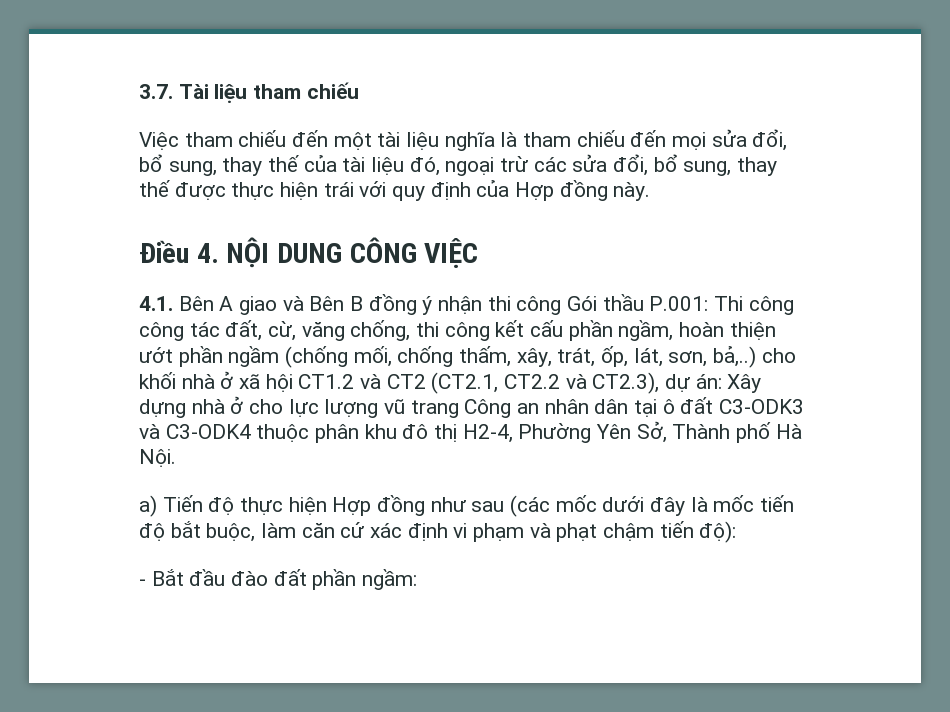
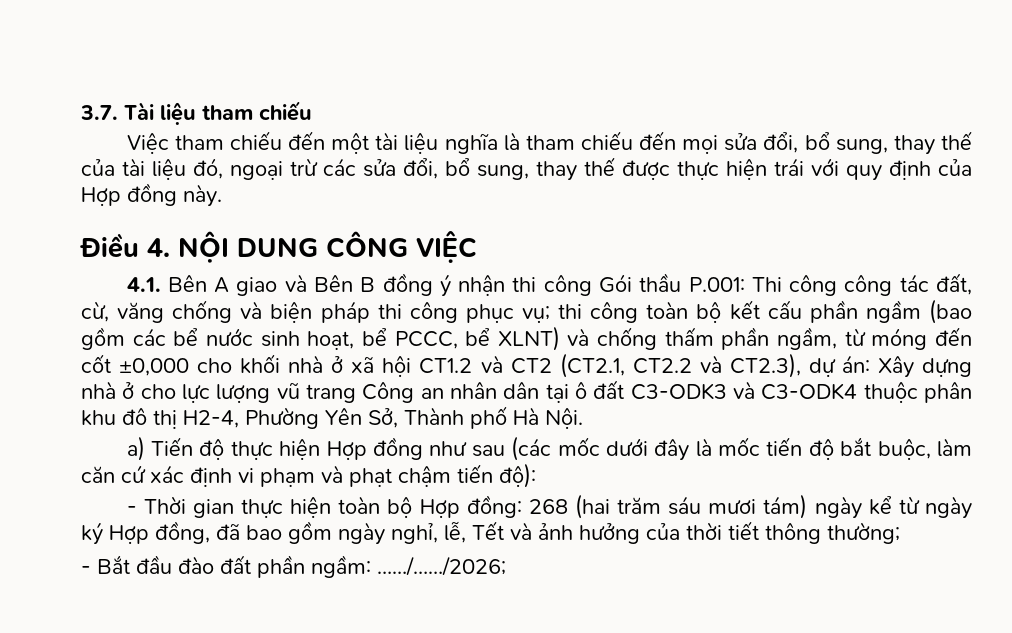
- Thi công công tác đất, cừ, văng chống, thi công kết cấu phần ngầm, hoàn thiện ướt phần ngầm (chống mối, chống thấm, xây, trát, ốp, lát, sơn, bả,..) cho khối nhà ở xã hội CT1.2 và CT2 (CT2.1, CT2.2 và CT2.3), dự án:
+ Thi công công tác đất, cừ, văng chống và biện pháp thi công phục vụ; thi công toàn bộ kết cấu phần ngầm (bao gồm các bể nước sinh hoạt, bể PCCC, bể XLNT) và chống thấm phần ngầm, từ móng đến cốt ±0,000 cho khối nhà ở xã hội CT1.2 và CT2 (CT2.1, CT2.2 và CT2.3), dự án:
+ - Thời gian thực hiện toàn bộ Hợp đồng: 268 (hai trăm sáu mươi tám) ngày kể từ ngày ký Hợp đồng, đã bao gồm ngày nghỉ, lễ, Tết và ảnh hưởng của thời tiết thông thường;
- - Bắt đầu đào đất phần ngầm:
+ - Bắt đầu đào đất phần ngầm: ……/……/2026;

